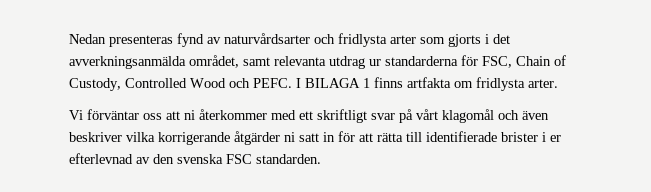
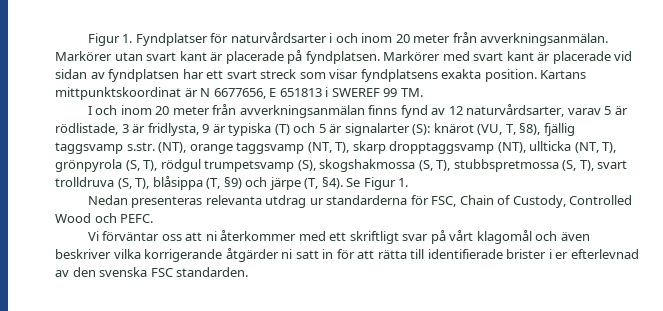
- Nedan presenteras fynd av naturvårdsarter och fridlysta arter som gjorts i det avverkningsanmälda området, samt relevanta utdrag ur standarderna för FSC, Chain of Custody, Controlled Wood och PEFC. I BILAGA 1 finns artfakta om fridlysta arter.
+ Figur 1. Fyndplatser för naturvårdsarter i och inom 20 meter från avverkningsanmälan. Markörer utan svart kant är placerade på fyndplatsen. Markörer med svart kant är placerade vid sidan av fyndplatsen har ett svart streck som visar fyndplatsens exakta position. Kartans mittpunktskoordinat är N 6677656, E 651813 i SWEREF 99 TM.
+ I och inom 20 meter från avverkningsanmälan finns fynd av 12 naturvårdsarter, varav 5 är rödlistade, 3 är fridlysta, 9 är typiska (T) och 5 är signalarter (S): knärot (VU, T, §8), fjällig taggsvamp s.str. (NT), orange taggsvamp (NT, T), skarp dropptaggsvamp (NT), ullticka (NT, T), grönpyrola (S, T), rödgul trumpetsvamp (S), skogshakmossa (S, T), stubbspretmossa (S, T), svart trolldruva (S, T), blåsippa (T, §9) och järpe (T, §4). Se Figur 1.
+ Nedan presenteras relevanta utdrag ur standarderna för FSC, Chain of Custody, Controlled Wood och PEFC.

